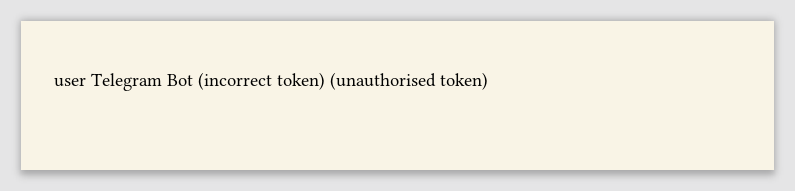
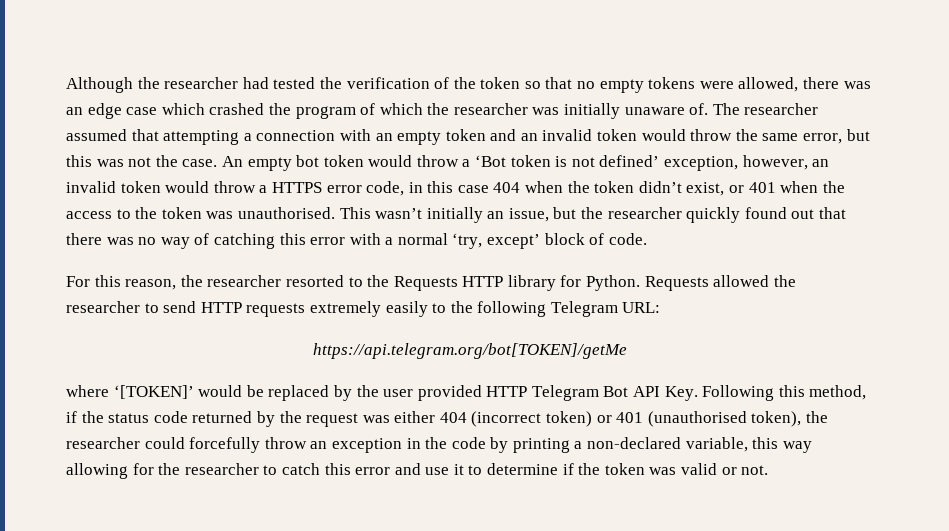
- user Telegram Bot (incorrect token) (unauthorised token)
+ Although the researcher had tested the verification of the token so that no empty tokens were allowed, there was an edge case which crashed the program of which the researcher was initially unaware of. The researcher assumed that attempting a connection with an empty token and an invalid token would throw the same error, but this was not the case. An empty bot token would throw a ‘Bot token is not defined’ exception, however, an invalid token would throw a HTTPS error code, in this case 404 when the token didn’t exist, or 401 when the access to the token was unauthorised. This wasn’t initially an issue, but the researcher quickly found out that there was no way of catching this error with a normal ‘try, except’ block of code.
+ For this reason, the researcher resorted to the Requests HTTP library for Python. Requests allowed the researcher to send HTTP requests extremely easily to the following Telegram URL:
+ https://api.telegram.org/bot[TOKEN]/getMe
+ where ‘[TOKEN]’ would be replaced by the user provided HTTP Telegram Bot API Key. Following this method, if the status code returned by the request was either 404 (incorrect token) or 401 (unauthorised token), the researcher could forcefully throw an exception in the code by printing a non-declared variable, this way allowing for the researcher to catch this error and use it to determine if the token was valid or not.

